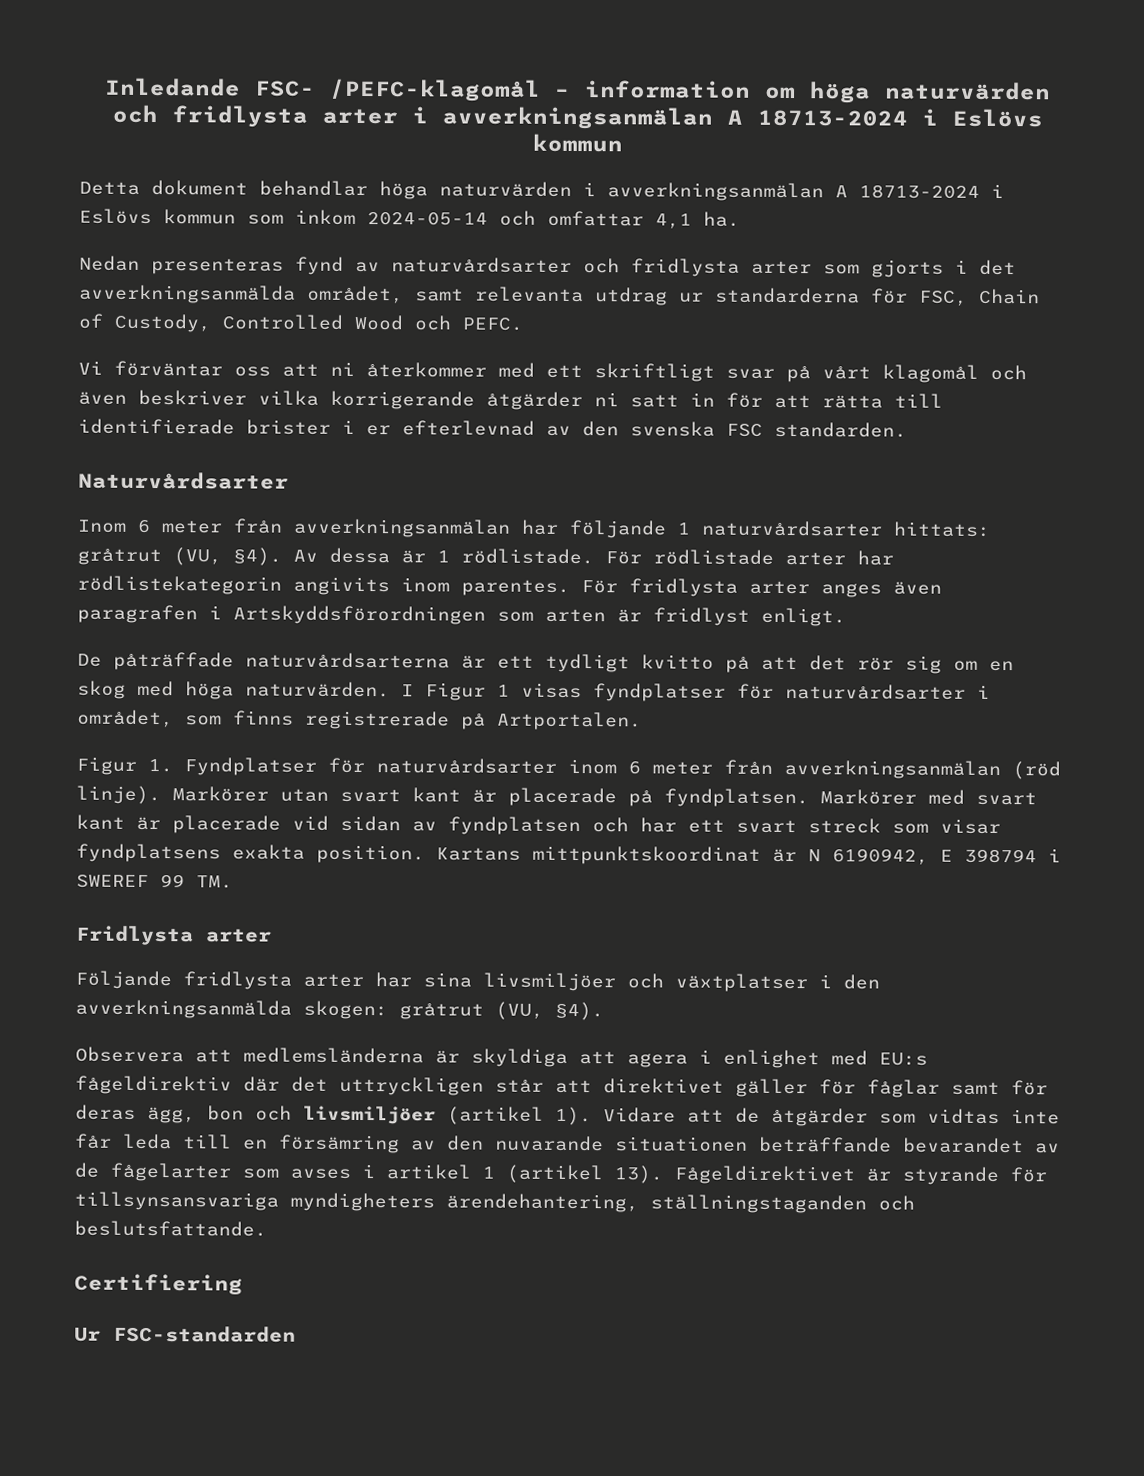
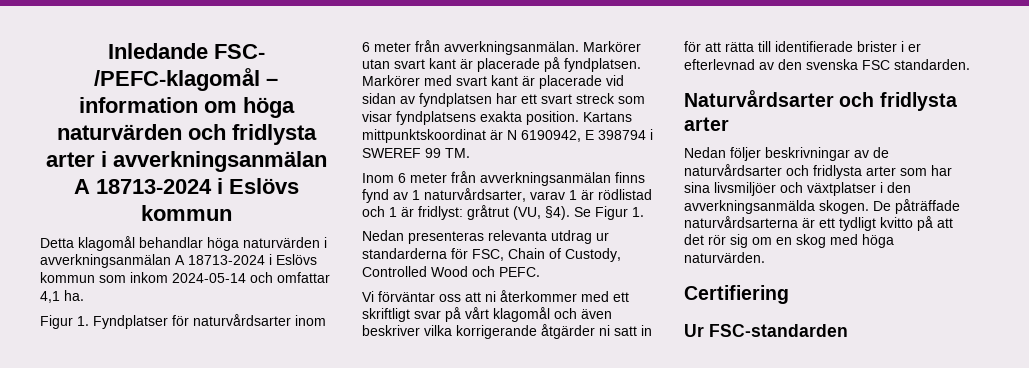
- Detta dokument behandlar höga naturvärden i avverkningsanmälan A 18713-2024 i Eslövs kommun som inkom 2024-05-14 och omfattar 4,1 ha.
+ Detta klagomål behandlar höga naturvärden i avverkningsanmälan A 18713-2024 i Eslövs kommun som inkom 2024-05-14 och omfattar 4,1 ha.
- Nedan presenteras fynd av naturvårdsarter och fridlysta arter som gjorts i det avverkningsanmälda området, samt relevanta utdrag ur standarderna för FSC, Chain of Custody, Controlled Wood och PEFC.
+ Figur 1. Fyndplatser för naturvårdsarter inom 6 meter från avverkningsanmälan. Markörer utan svart kant är placerade på fyndplatsen. Markörer med svart kant är placerade vid sidan av fyndplatsen har ett svart streck som visar fyndplatsens exakta position. Kartans mittpunktskoordinat är N 6190942, E 398794 i SWEREF 99 TM.
+ Inom 6 meter från avverkningsanmälan finns fynd av 1 naturvårdsarter, varav 1 är rödlistad och 1 är fridlyst: gråtrut (VU, §4). Se Figur 1.
+ Nedan presenteras relevanta utdrag ur standarderna för FSC, Chain of Custody, Controlled Wood och PEFC.
- Naturvårdsarter
- Inom 6 meter från avverkningsanmälan har följande 1 naturvårdsarter hittats: gråtrut (VU, §4). Av dessa är 1 rödlistade. För rödlistade arter har rödlistekategorin angivits inom parentes. För fridlysta arter anges även paragrafen i Artskyddsförordningen som arten är fridlyst enligt.
- De påträffade naturvårdsarterna är ett tydligt kvitto på att det rör sig om en skog med höga naturvärden. I Figur 1 visas fyndplatser för naturvårdsarter i området, som finns registrerade på Artportalen.
- Figur 1. Fyndplatser för naturvårdsarter inom 6 meter från avverkningsanmälan (röd linje). Markörer utan svart kant är placerade på fyndplatsen. Markörer med svart kant är placerade vid sidan av fyndplatsen och har ett svart streck som visar fyndplatsens exakta position. Kartans mittpunktskoordinat är N 6190942, E 398794 i SWEREF 99 TM.
- Fridlysta arter
- Följande fridlysta arter har sina livsmiljöer och växtplatser i den avverkningsanmälda skogen: gråtrut (VU, §4).
- Observera att medlemsländerna är skyldiga att agera i enlighet med EU:s fågeldirektiv där det uttryckligen står att direktivet gäller för fåglar samt för deras ägg, bon och livsmiljöer (artikel 1). Vidare att de åtgärder som vidtas inte får leda till en försämring av den nuvarande situationen beträffande bevarandet av de fågelarter som avses i artikel 1 (artikel 13). Fågeldirektivet är styrande för tillsynsansvariga myndigheters ärendehantering, ställningstaganden och beslutsfattande.
+ Naturvårdsarter och fridlysta arter
+ Nedan följer beskrivningar av de naturvårdsarter och fridlysta arter som har sina livsmiljöer och växtplatser i den avverkningsanmälda skogen. De påträffade naturvårdsarterna är ett tydligt kvitto på att det rör sig om en skog med höga naturvärden.

